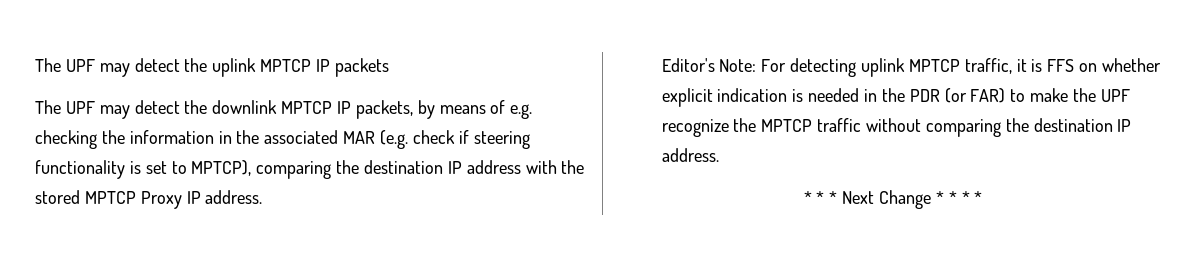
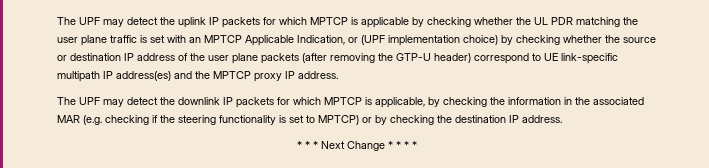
- The UPF may detect the uplink MPTCP IP packets
+ The UPF may detect the uplink IP packets for which MPTCP is applicable by checking whether the UL PDR matching the user plane traffic is set with an MPTCP Applicable Indication, or (UPF implementation choice) by checking whether the source or destination IP address of the user plane packets (after removing the GTP-U header) correspond to UE link-specific multipath IP address(es) and the MPTCP proxy IP address.
- The UPF may detect the downlink MPTCP IP packets, by means of e.g. checking the information in the associated MAR (e.g. check if steering functionality is set to MPTCP), comparing the destination IP address with the stored MPTCP Proxy IP address.
- Editor's Note: For detecting uplink MPTCP traffic, it is FFS on whether explicit indication is needed in the PDR (or FAR) to make the UPF recognize the MPTCP traffic without comparing the destination IP address.
+ The UPF may detect the downlink IP packets for which MPTCP is applicable, by checking the information in the associated MAR (e.g. checking if the steering functionality is set to MPTCP) or by checking the destination IP address.

